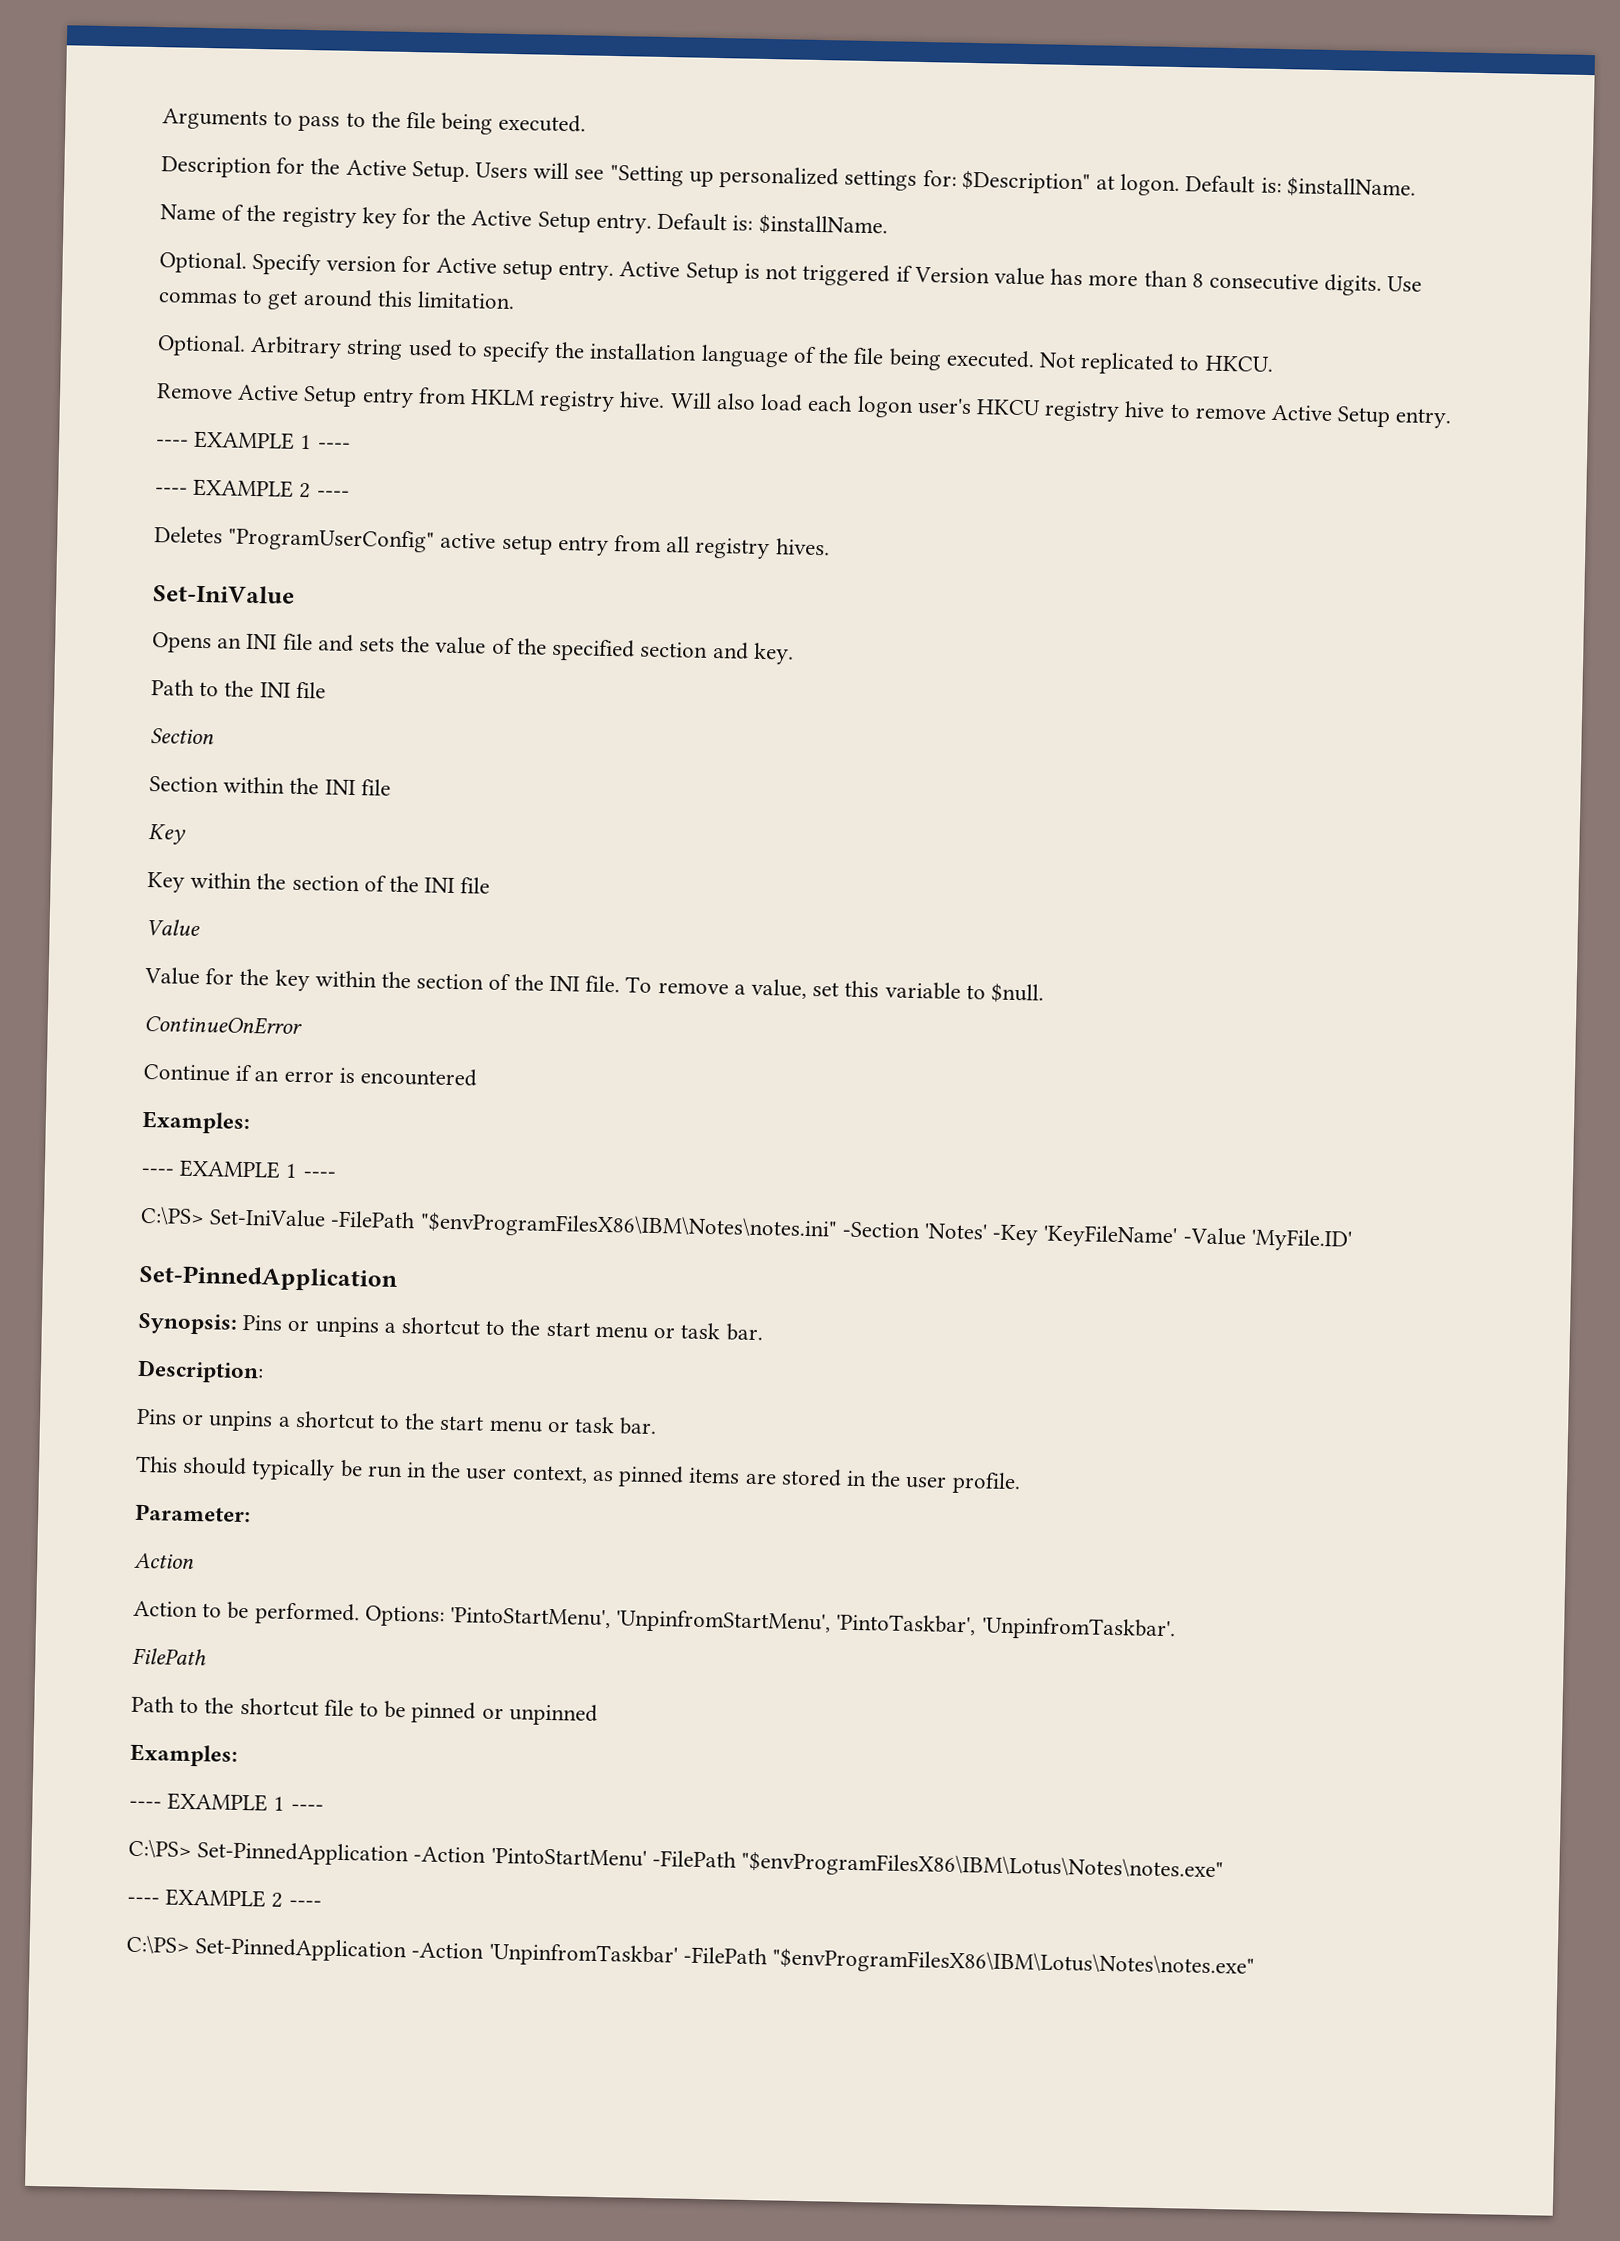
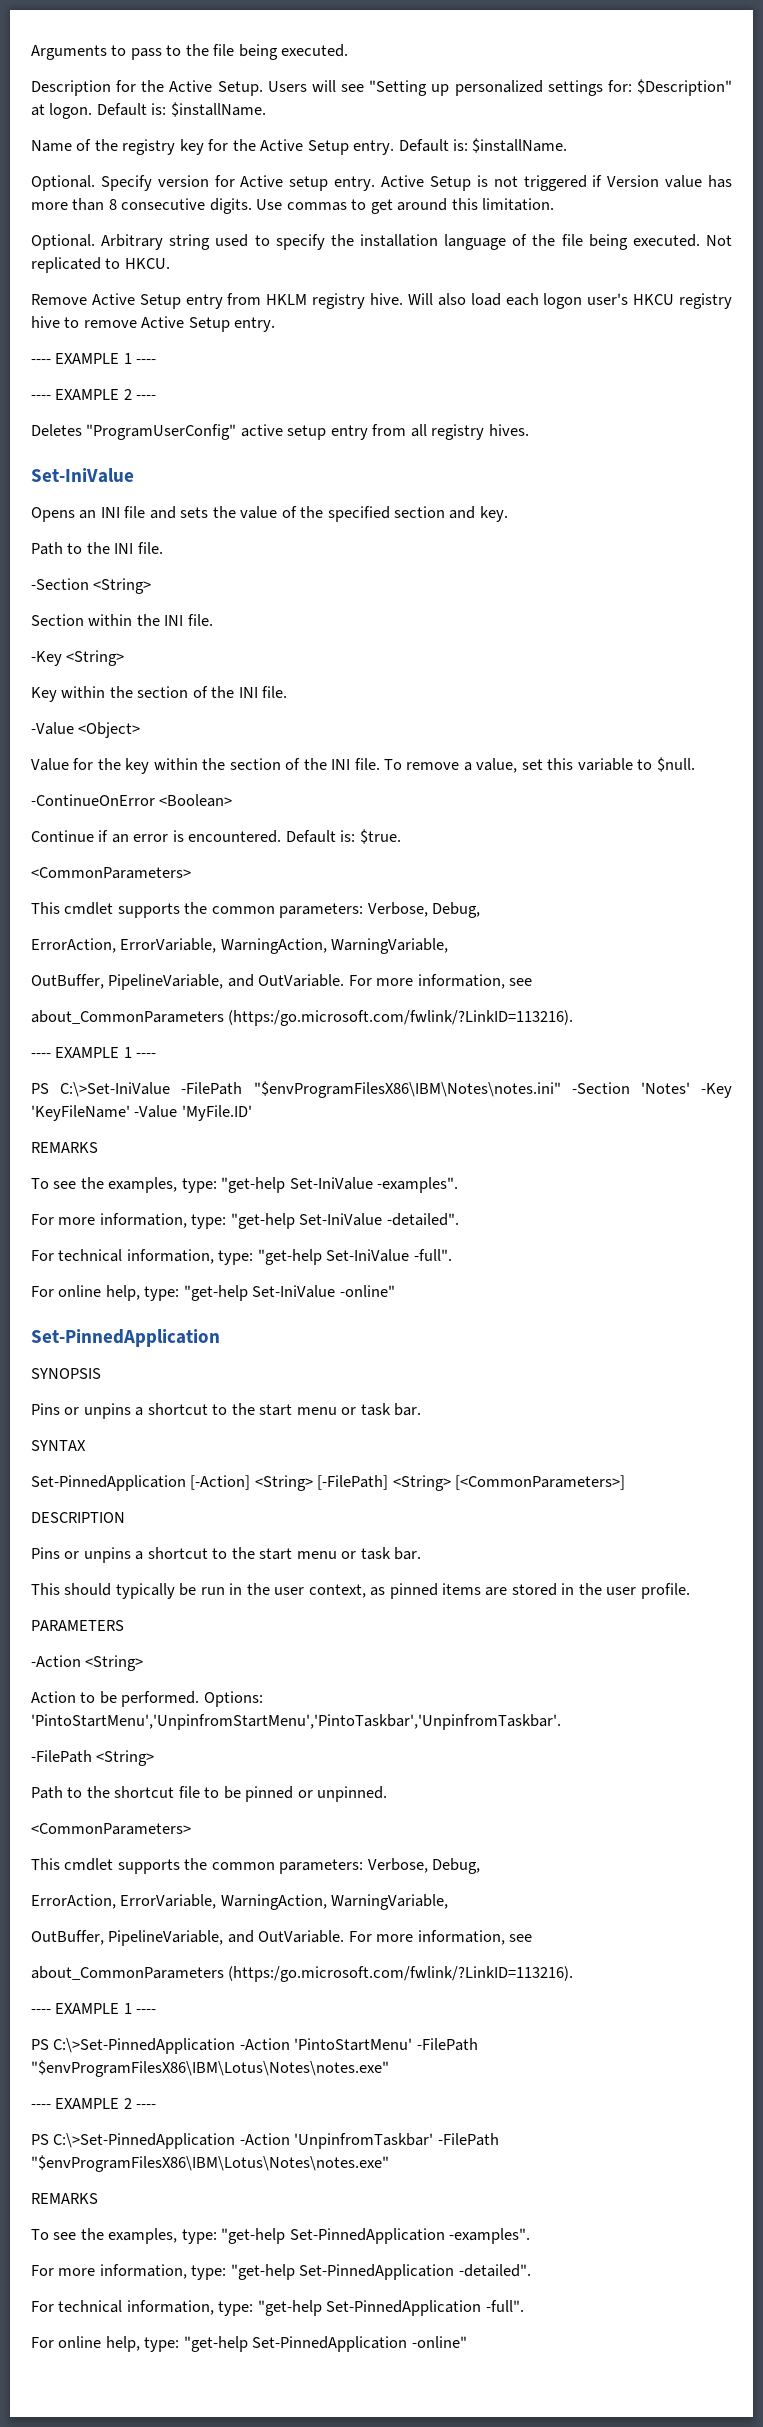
- Path to the INI file
- Section
+ Path to the INI file.
+ -Section <String>
- Section within the INI file
- Key
+ Section within the INI file.
+ -Key <String>
- Key within the section of the INI file
- Value
+ Key within the section of the INI file.
+ -Value <Object>
- ContinueOnError
+ -ContinueOnError <Boolean>
- Continue if an error is encountered
- Examples:
+ Continue if an error is encountered. Default is: $true.
+ <CommonParameters>
+ This cmdlet supports the common parameters: Verbose, Debug,
+ ErrorAction, ErrorVariable, WarningAction, WarningVariable,
+ OutBuffer, PipelineVariable, and OutVariable. For more information, see
+ about_CommonParameters (https:/go.microsoft.com/fwlink/?LinkID=113216).
  ---- EXAMPLE 1 ----
- C:\PS> Set-IniValue -FilePath "$envProgramFilesX86\IBM\Notes\notes.ini" -Section 'Notes' -Key 'KeyFileName' -Value 'MyFile.ID'
+ PS C:\>Set-IniValue -FilePath "$envProgramFilesX86\IBM\Notes\notes.ini" -Section 'Notes' -Key 'KeyFileName' -Value 'MyFile.ID'
+ REMARKS
+ To see the examples, type: "get-help Set-IniValue -examples".
+ For more information, type: "get-help Set-IniValue -detailed".
+ For technical information, type: "get-help Set-IniValue -full".
+ For online help, type: "get-help Set-IniValue -online"
- Synopsis: Pins or unpins a shortcut to the start menu or task bar.
+ SYNOPSIS
+ Pins or unpins a shortcut to the start menu or task bar.
- Description:
+ SYNTAX
+ Set-PinnedApplication [-Action] <String> [-FilePath] <String> [<CommonParameters>]
+ DESCRIPTION
- Parameter:
- Action
+ PARAMETERS
+ -Action <String>
- Options: 'PintoStartMenu', 'UnpinfromStartMenu', 'PintoTaskbar', 'UnpinfromTaskbar'.
- FilePath
+ Options: 'PintoStartMenu','UnpinfromStartMenu','PintoTaskbar','UnpinfromTaskbar'.
+ -FilePath <String>
- Path to the shortcut file to be pinned or unpinned
- Examples:
+ Path to the shortcut file to be pinned or unpinned.
+ <CommonParameters>
+ This cmdlet supports the common parameters: Verbose, Debug,
+ ErrorAction, ErrorVariable, WarningAction, WarningVariable,
+ OutBuffer, PipelineVariable, and OutVariable. For more information, see
+ about_CommonParameters (https:/go.microsoft.com/fwlink/?LinkID=113216).
  ---- EXAMPLE 1 ----
- C:\PS> Set-PinnedApplication -Action 'PintoStartMenu' -FilePath "$envProgramFilesX86\IBM\Lotus\Notes\notes.exe"
+ PS C:\>Set-PinnedApplication -Action 'PintoStartMenu' -FilePath "$envProgramFilesX86\IBM\Lotus\Notes\notes.exe"
- C:\PS> Set-PinnedApplication -Action 'UnpinfromTaskbar' -FilePath "$envProgramFilesX86\IBM\Lotus\Notes\notes.exe"
+ PS C:\>Set-PinnedApplication -Action 'UnpinfromTaskbar' -FilePath "$envProgramFilesX86\IBM\Lotus\Notes\notes.exe"
+ REMARKS
+ To see the examples, type: "get-help Set-PinnedApplication -examples".
+ For more information, type: "get-help Set-PinnedApplication -detailed".
+ For technical information, type: "get-help Set-PinnedApplication -full".
+ For online help, type: "get-help Set-PinnedApplication -online"

